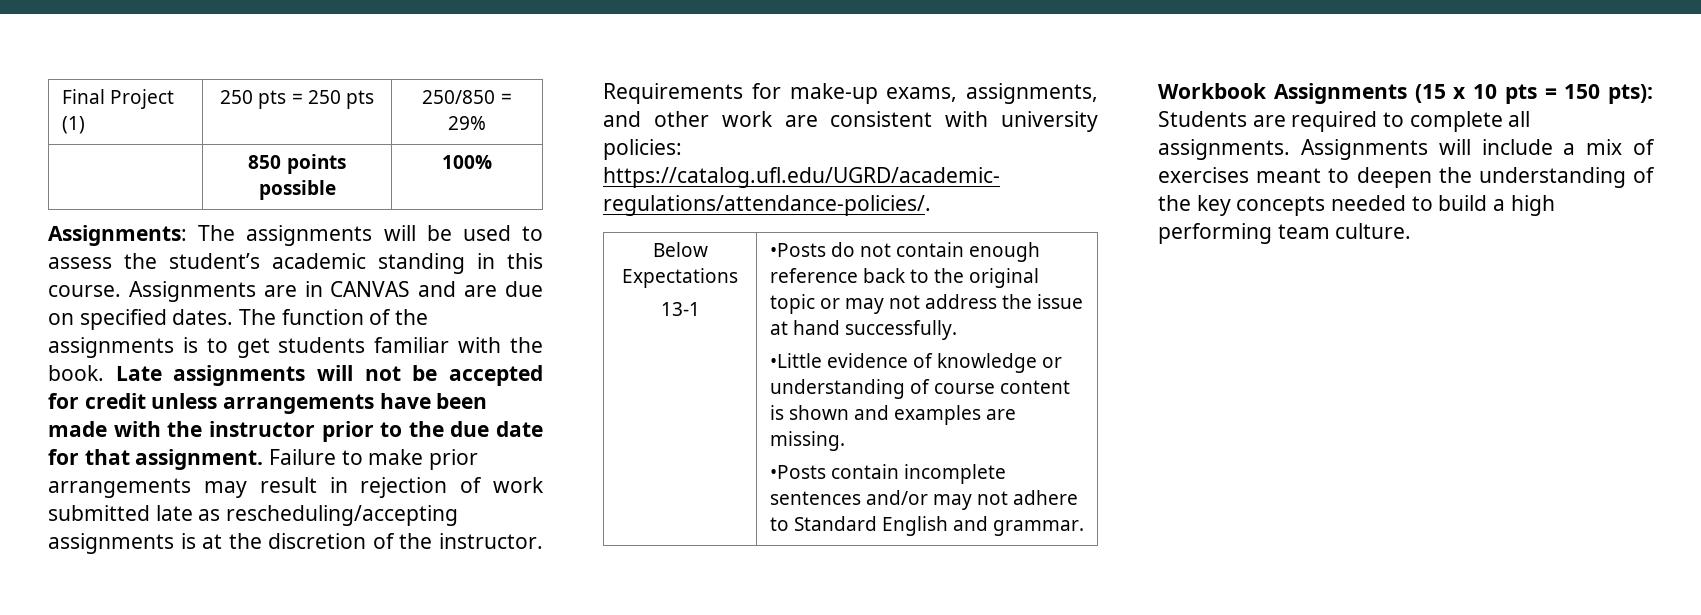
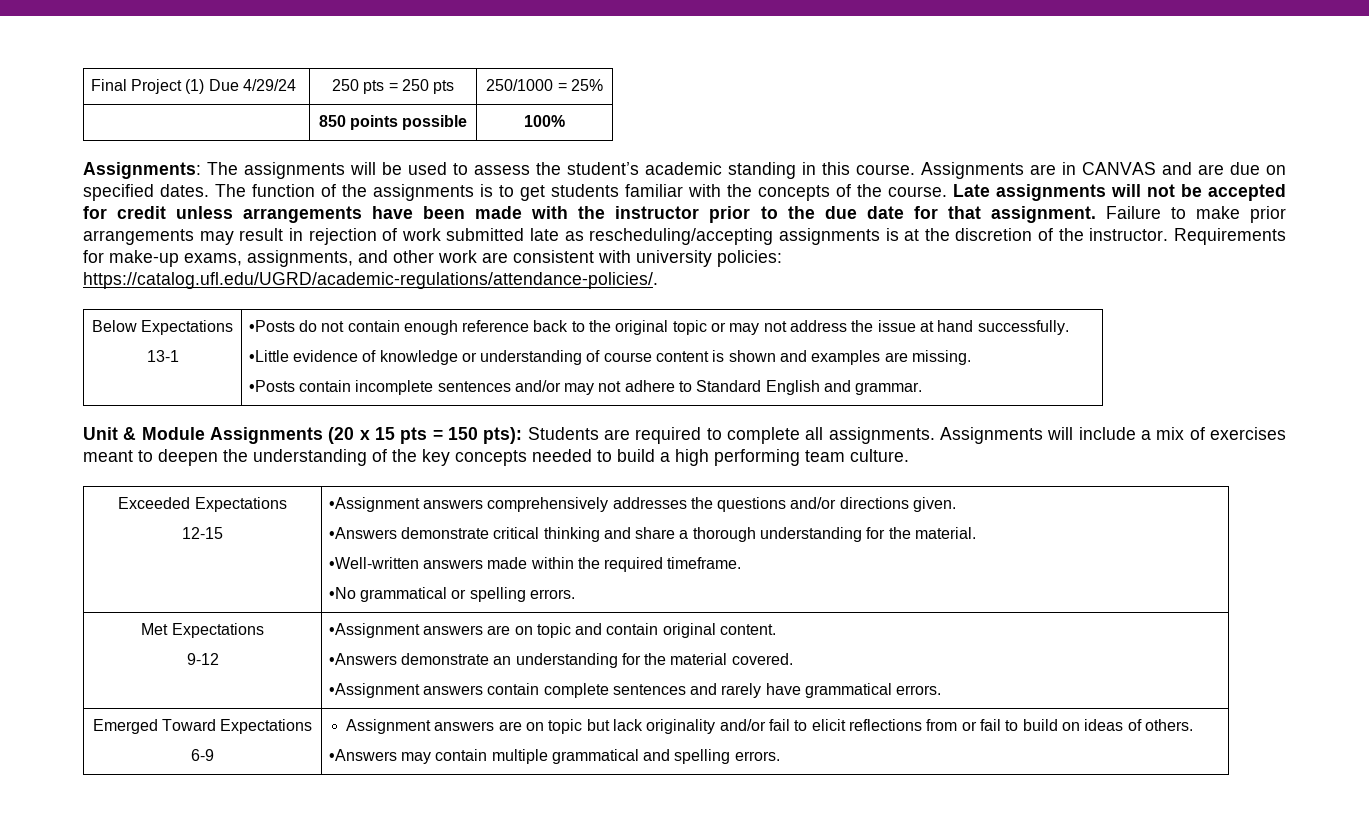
- Final Project (1) | 250 pts = 250 pts | 250/850 = 29%
+ Final Project (1) Due 4/29/24 | 250 pts = 250 pts | 250/1000 = 25%
- The function of the assignments is to get students familiar with the book.
+ The function of the assignments is to get students familiar with the concepts of the course.
- Workbook Assignments (15 x 10 pts = 150 pts): Students are required to complete all assignments.
+ Unit & Module Assignments (20 x 15 pts = 150 pts): Students are required to complete all assignments.
+ Exceeded Expectations
+ 12-15 | •Assignment answers comprehensively addresses the questions and/or directions given.
+ •Answers demonstrate critical thinking and share a thorough understanding for the material.
+ •Well-written answers made within the required timeframe.
+ •No grammatical or spelling errors.
+ Met Expectations
+ 9-12 | •Assignment answers are on topic and contain original content.
+ •Answers demonstrate an understanding for the material covered.
+ •Assignment answers contain complete sentences and rarely have grammatical errors.
+ Emerged Toward Expectations
+ 6-9 | Assignment answers are on topic but lack originality and/or fail to elicit reflections from or fail to build on ideas of others.
+ •Answers may contain multiple grammatical and spelling errors.

